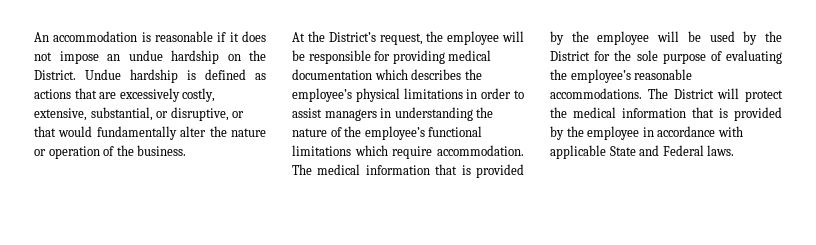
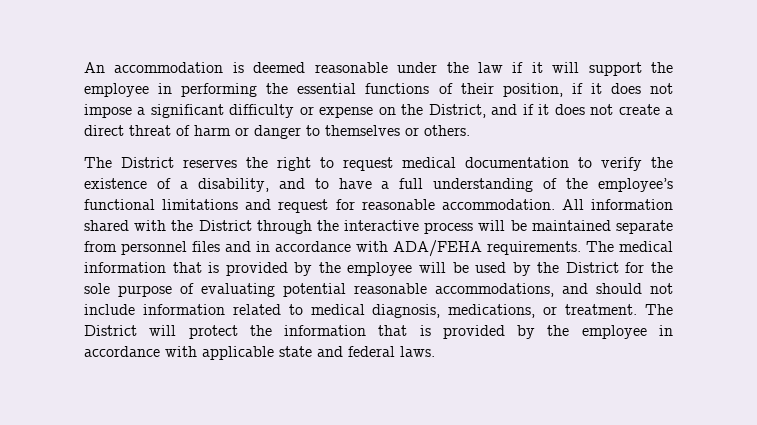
- An accommodation is reasonable if it does not impose an undue hardship on the District. Undue hardship is defined as actions that are excessively costly, extensive, substantial, or disruptive, or that would fundamentally alter the nature or operation of the business.
- At the District’s request, the employee will be responsible for providing medical documentation which describes the employee’s physical limitations in order to assist managers in understanding the nature of the employee’s functional limitations which require accommodation.
+ An accommodation is deemed reasonable under the law if it will support the employee in performing the essential functions of their position, if it does not impose a significant difficulty or expense on the District, and if it does not create a direct threat of harm or danger to themselves or others.
+ The District reserves the right to request medical documentation to verify the existence of a disability, and to have a full understanding of the employee’s functional limitations and request for reasonable accommodation. All information shared with the District through the interactive process will be maintained separate from personnel files and in accordance with ADA/FEHA requirements.
- The medical information that is provided by the employee will be used by the District for the sole purpose of evaluating the employee’s reasonable accommodations.
+ The medical information that is provided by the employee will be used by the District for the sole purpose of evaluating potential reasonable accommodations, and should not include information related to medical diagnosis, medications, or treatment.
- The District will protect the medical information that is provided by the employee in accordance with applicable State and Federal laws.
+ The District will protect the information that is provided by the employee in accordance with applicable state and federal laws.

